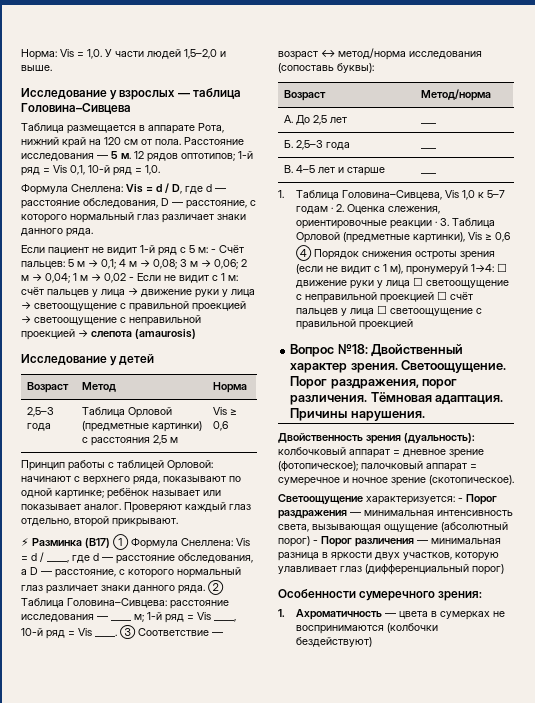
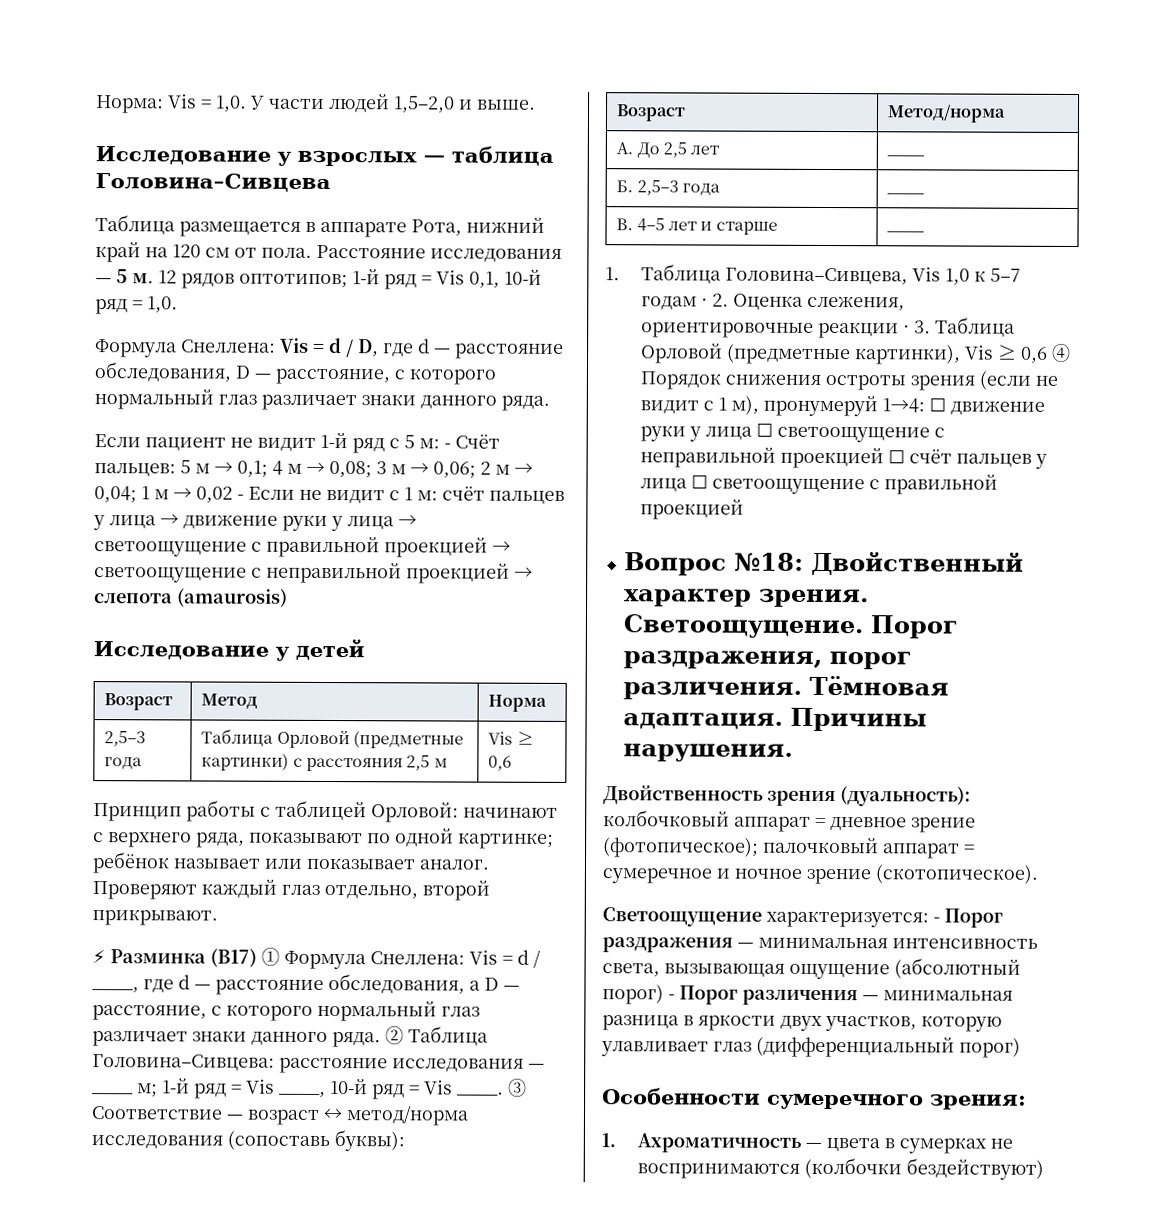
- А. До 2,5 лет | ___
+ А. До 2,5 лет | ____
- Б. 2,5–3 года | ___
+ Б. 2,5–3 года | ____
- В. 4–5 лет и старше | ___
+ В. 4–5 лет и старше | ____

